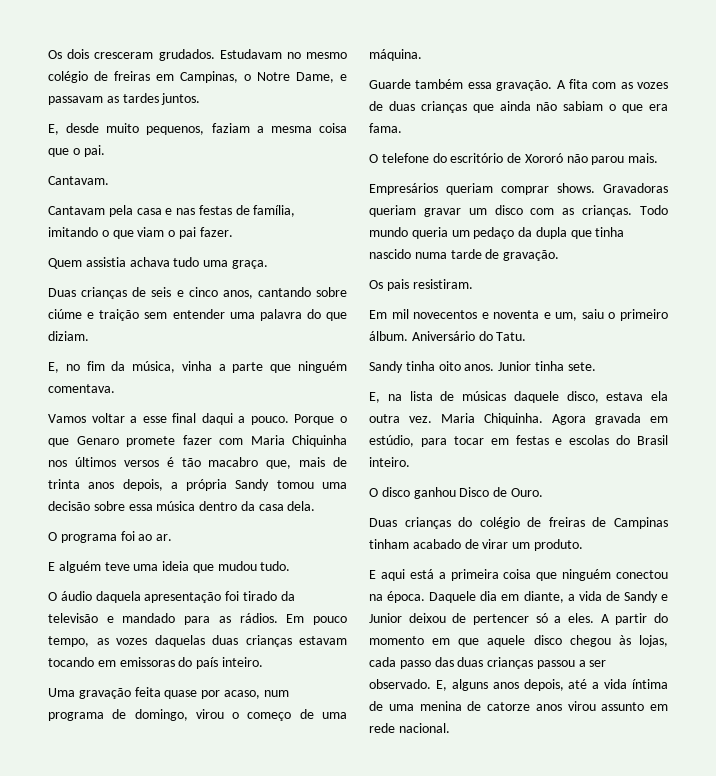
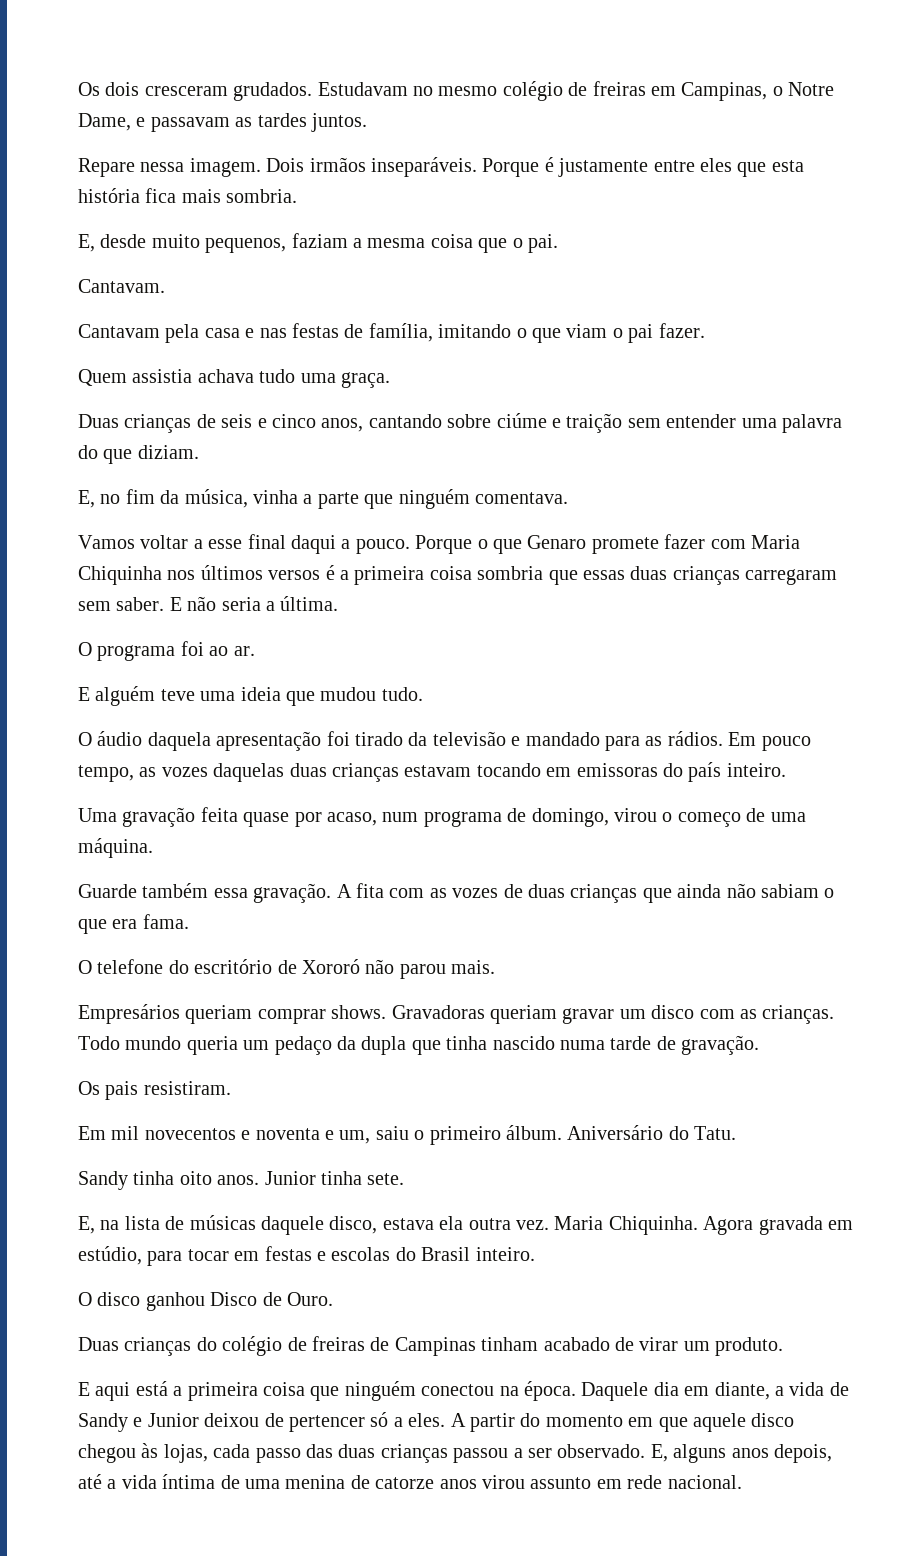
+ Repare nessa imagem. Dois irmãos inseparáveis. Porque é justamente entre eles que esta história fica mais sombria.
- Porque o que Genaro promete fazer com Maria Chiquinha nos últimos versos é tão macabro que, mais de trinta anos depois, a própria Sandy tomou uma decisão sobre essa música dentro da casa dela.
+ Porque o que Genaro promete fazer com Maria Chiquinha nos últimos versos é a primeira coisa sombria que essas duas crianças carregaram sem saber. E não seria a última.

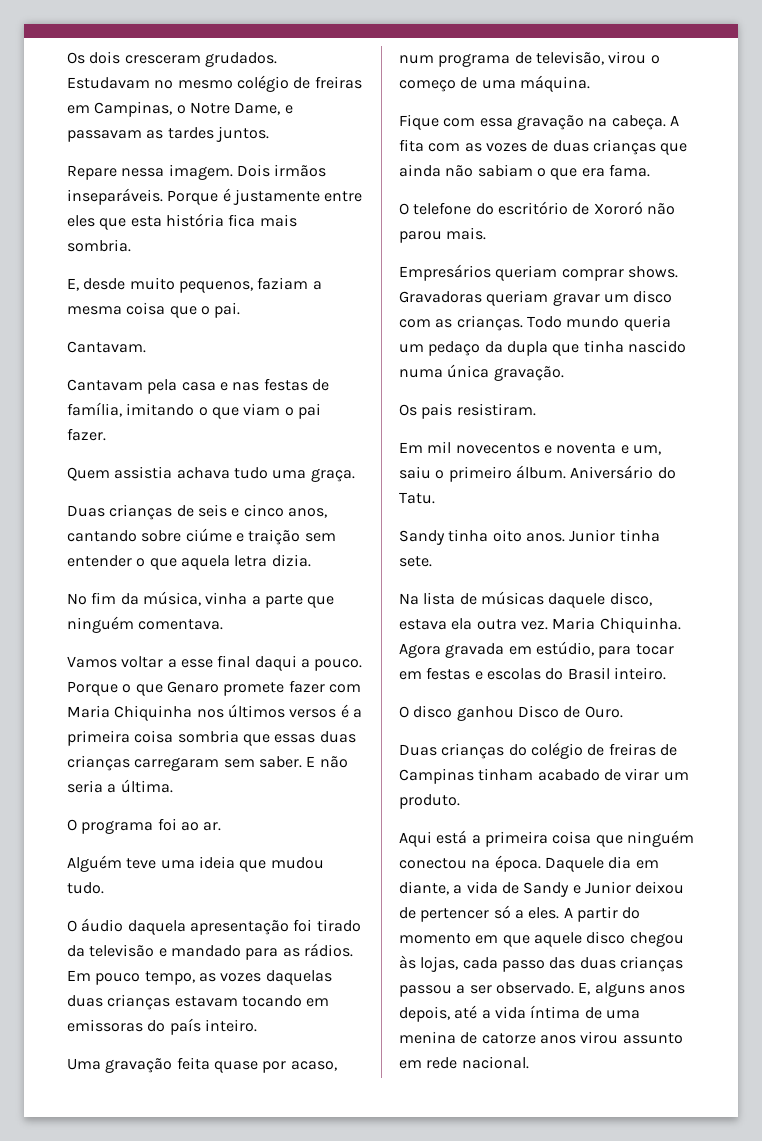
- Duas crianças de seis e cinco anos, cantando sobre ciúme e traição sem entender uma palavra do que diziam.
- E, no fim da música, vinha a parte que ninguém comentava.
+ Duas crianças de seis e cinco anos, cantando sobre ciúme e traição sem entender o que aquela letra dizia.
+ No fim da música, vinha a parte que ninguém comentava.
- E alguém teve uma ideia que mudou tudo.
+ Alguém teve uma ideia que mudou tudo.
- Uma gravação feita quase por acaso, num programa de domingo, virou o começo de uma máquina.
+ Uma gravação feita quase por acaso, num programa de televisão, virou o começo de uma máquina.
- Guarde também essa gravação.
+ Fique com essa gravação na cabeça.
- Todo mundo queria um pedaço da dupla que tinha nascido numa tarde de gravação.
+ Todo mundo queria um pedaço da dupla que tinha nascido numa única gravação.
- E, na lista de músicas daquele disco, estava ela outra vez.
+ Na lista de músicas daquele disco, estava ela outra vez.
- E aqui está a primeira coisa que ninguém conectou na época.
+ Aqui está a primeira coisa que ninguém conectou na época.

